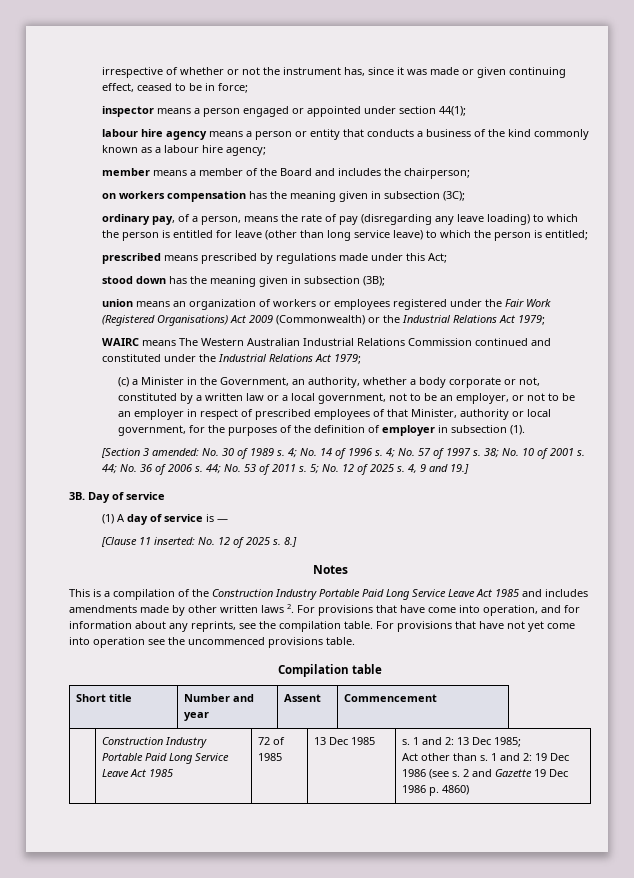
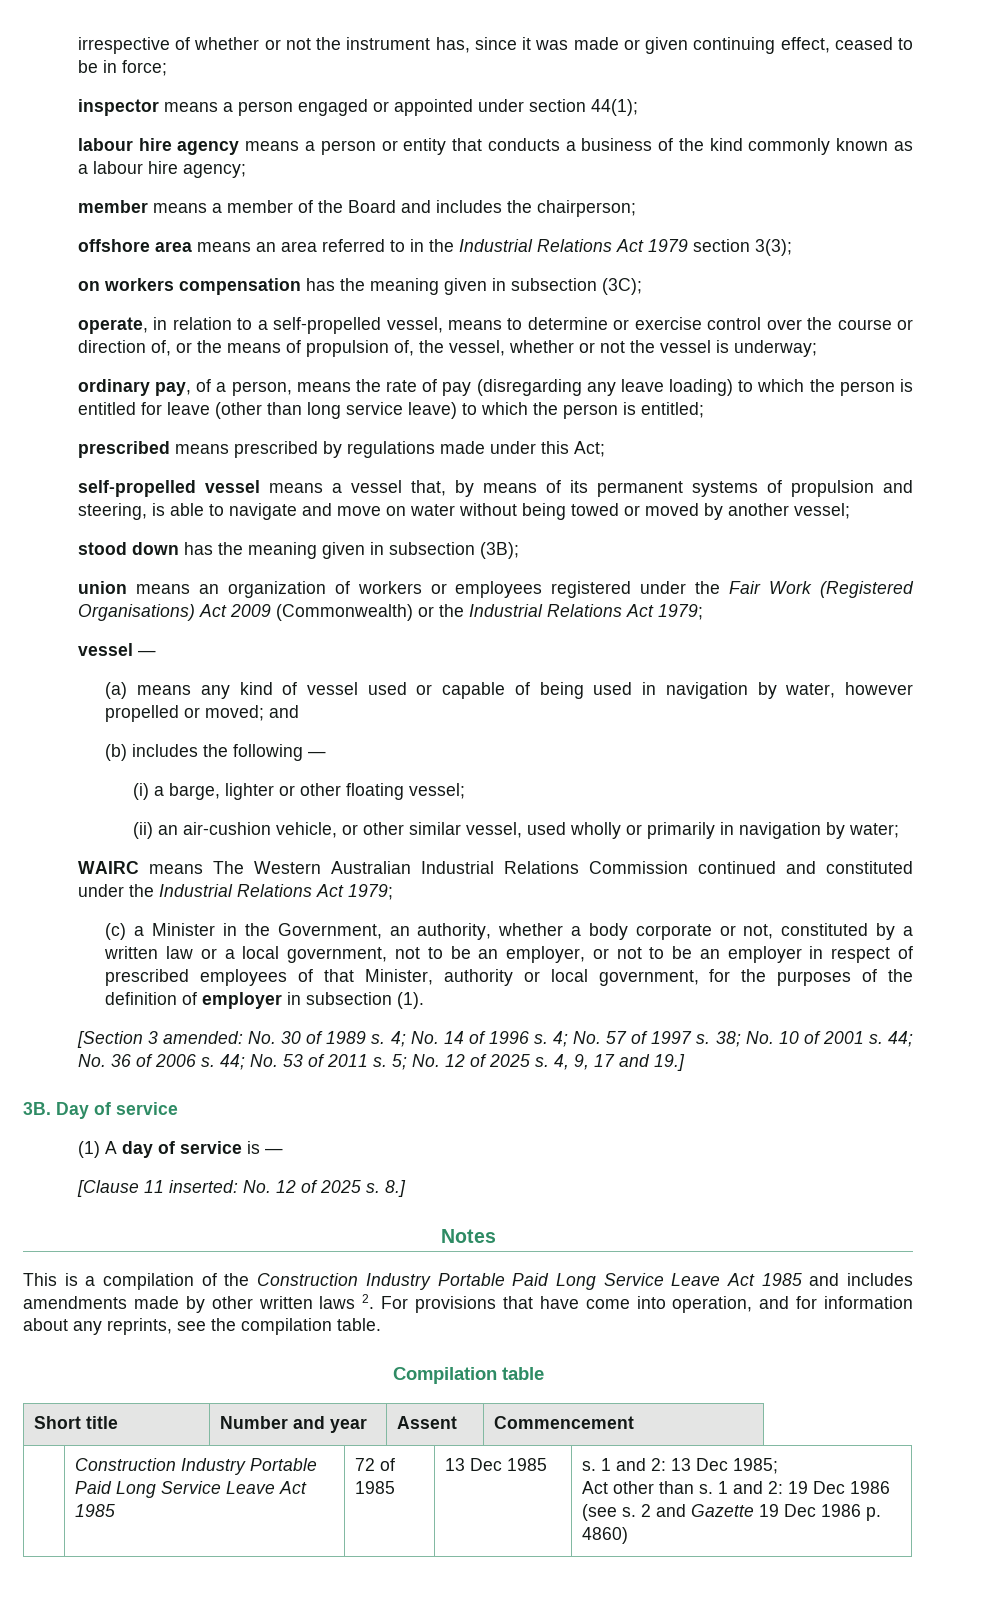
+ offshore area means an area referred to in the Industrial Relations Act 1979 section 3(3);
+ operate, in relation to a self-propelled vessel, means to determine or exercise control over the course or direction of, or the means of propulsion of, the vessel, whether or not the vessel is underway;
+ self-propelled vessel means a vessel that, by means of its permanent systems of propulsion and steering, is able to navigate and move on water without being towed or moved by another vessel;
+ vessel —
+ (a) means any kind of vessel used or capable of being used in navigation by water, however propelled or moved; and
+ (b) includes the following —
+ (i) a barge, lighter or other floating vessel;
+ (ii) an air-cushion vehicle, or other similar vessel, used wholly or primarily in navigation by water;
- 4, 9 and 19.]
+ 4, 9, 17 and 19.]
- For provisions that have not yet come into operation see the uncommenced provisions table.

